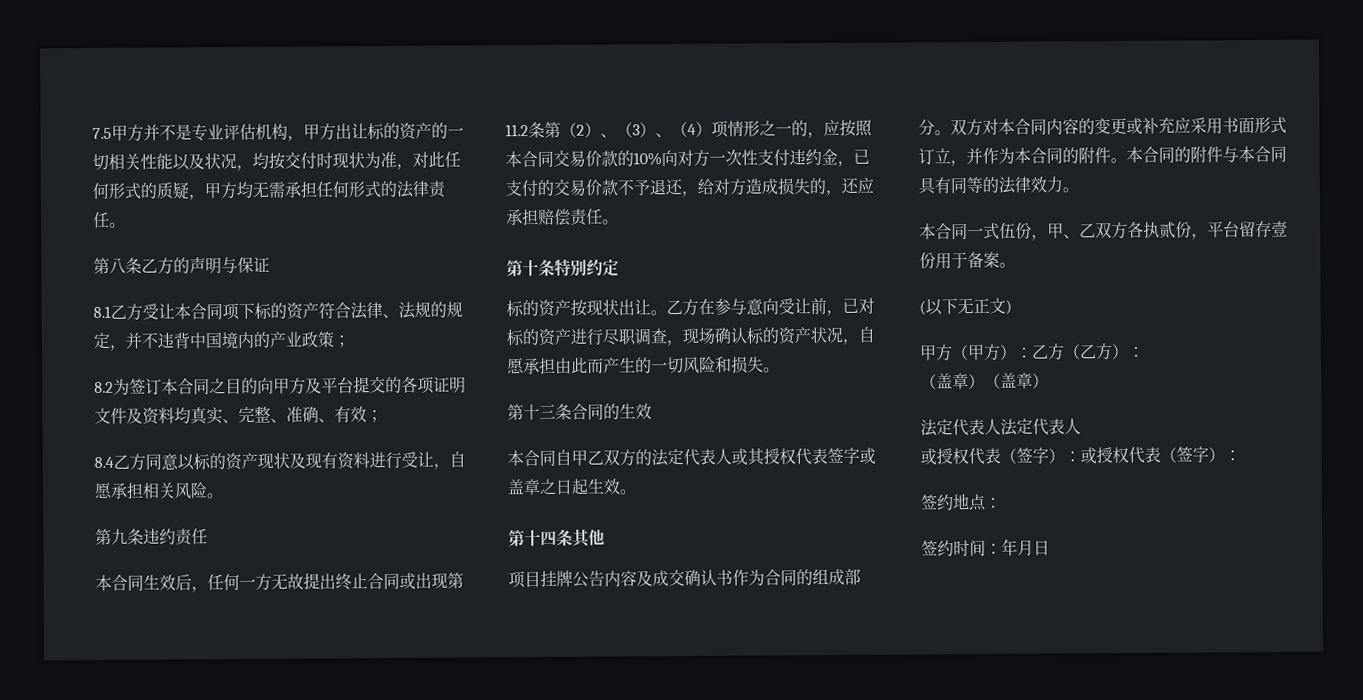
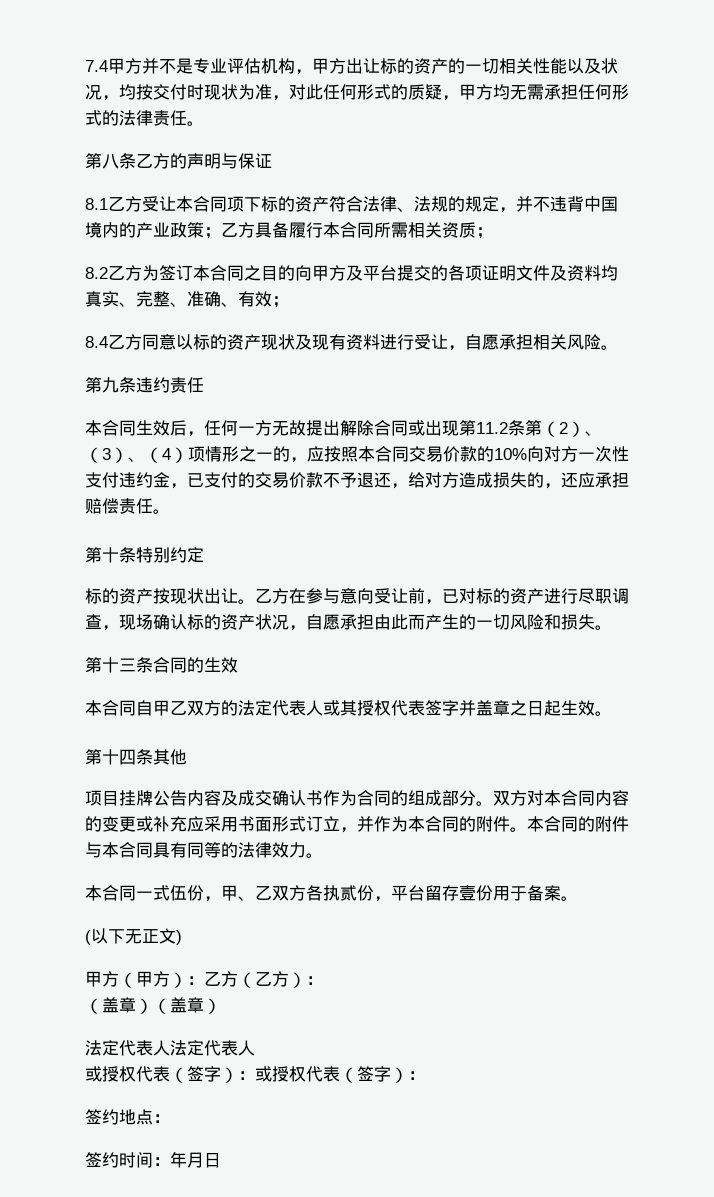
- 7.5甲方并不是专业评估机构，甲方出让标的资产的一切相关性能以及状况，均按交付时现状为准，对此任何形式的质疑，甲方均无需承担任何形式的法律责任。
+ 7.4甲方并不是专业评估机构，甲方出让标的资产的一切相关性能以及状况，均按交付时现状为准，对此任何形式的质疑，甲方均无需承担任何形式的法律责任。
- 8.1乙方受让本合同项下标的资产符合法律、法规的规定，并不违背中国境内的产业政策；
+ 8.1乙方受让本合同项下标的资产符合法律、法规的规定，并不违背中国境内的产业政策；乙方具备履行本合同所需相关资质；
- 8.2为签订本合同之目的向甲方及平台提交的各项证明文件及资料均真实、完整、准确、有效；
+ 8.2乙方为签订本合同之目的向甲方及平台提交的各项证明文件及资料均真实、完整、准确、有效；
- 本合同生效后，任何一方无故提出终止合同或出现第11.2条第（2）、（3）、（4）项情形之一的，应按照本合同交易价款的10%向对方一次性支付违约金，已支付的交易价款不予退还，给对方造成损失的，还应承担赔偿责任。
+ 本合同生效后，任何一方无故提出解除合同或出现第11.2条第（2）、（3）、（4）项情形之一的，应按照本合同交易价款的10%向对方一次性支付违约金，已支付的交易价款不予退还，给对方造成损失的，还应承担赔偿责任。
- 本合同自甲乙双方的法定代表人或其授权代表签字或盖章之日起生效。
+ 本合同自甲乙双方的法定代表人或其授权代表签字并盖章之日起生效。

